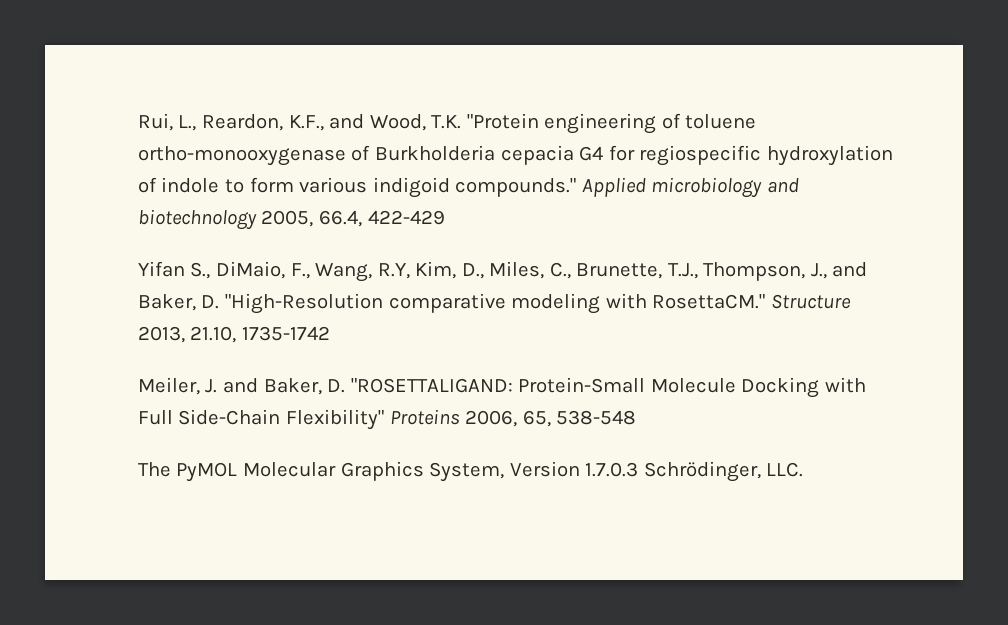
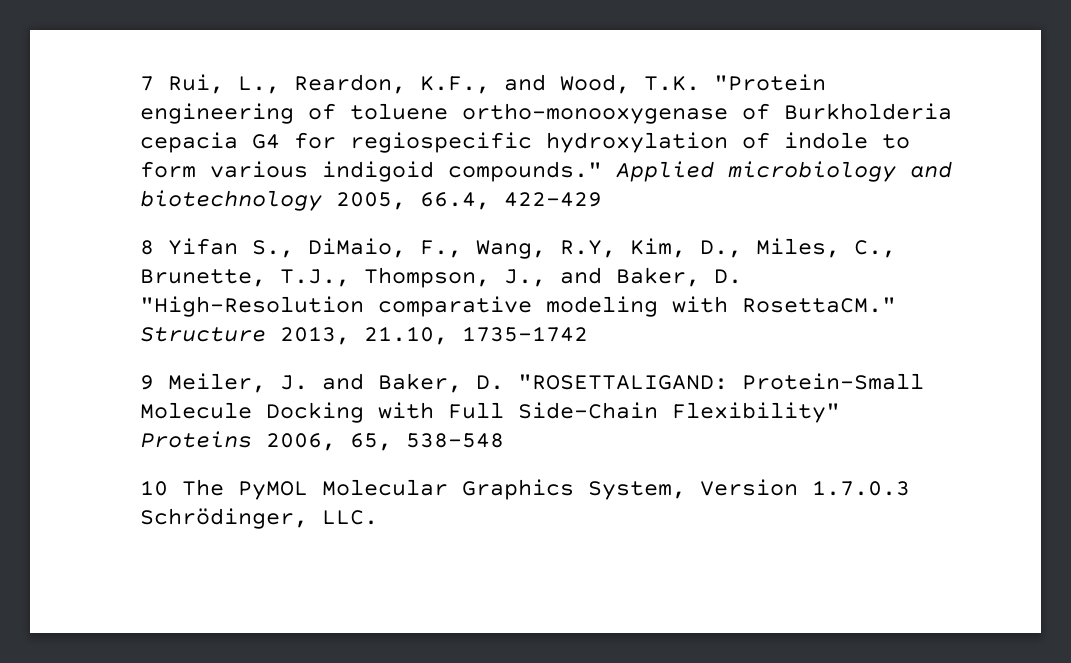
- Rui, L., Reardon, K.F., and Wood, T.K. "Protein engineering of toluene ortho-monooxygenase of Burkholderia cepacia G4 for regiospecific hydroxylation of indole to form various indigoid compounds."
+ 7 Rui, L., Reardon, K.F., and Wood, T.K. "Protein engineering of toluene ortho-monooxygenase of Burkholderia cepacia G4 for regiospecific hydroxylation of indole to form various indigoid compounds."
- Yifan S., DiMaio, F., Wang, R.Y, Kim, D., Miles, C., Brunette, T.J., Thompson, J., and Baker, D. "High-Resolution comparative modeling with RosettaCM."
+ 8 Yifan S., DiMaio, F., Wang, R.Y, Kim, D., Miles, C., Brunette, T.J., Thompson, J., and Baker, D. "High-Resolution comparative modeling with RosettaCM."
- Meiler, J. and Baker, D. "ROSETTALIGAND: Protein-Small Molecule Docking with Full Side-Chain Flexibility" Proteins 2006, 65, 538-548
+ 9 Meiler, J. and Baker, D. "ROSETTALIGAND: Protein-Small Molecule Docking with Full Side-Chain Flexibility" Proteins 2006, 65, 538-548
- The PyMOL Molecular Graphics System, Version 1.7.0.3 Schrödinger, LLC.
+ 10 The PyMOL Molecular Graphics System, Version 1.7.0.3 Schrödinger, LLC.

